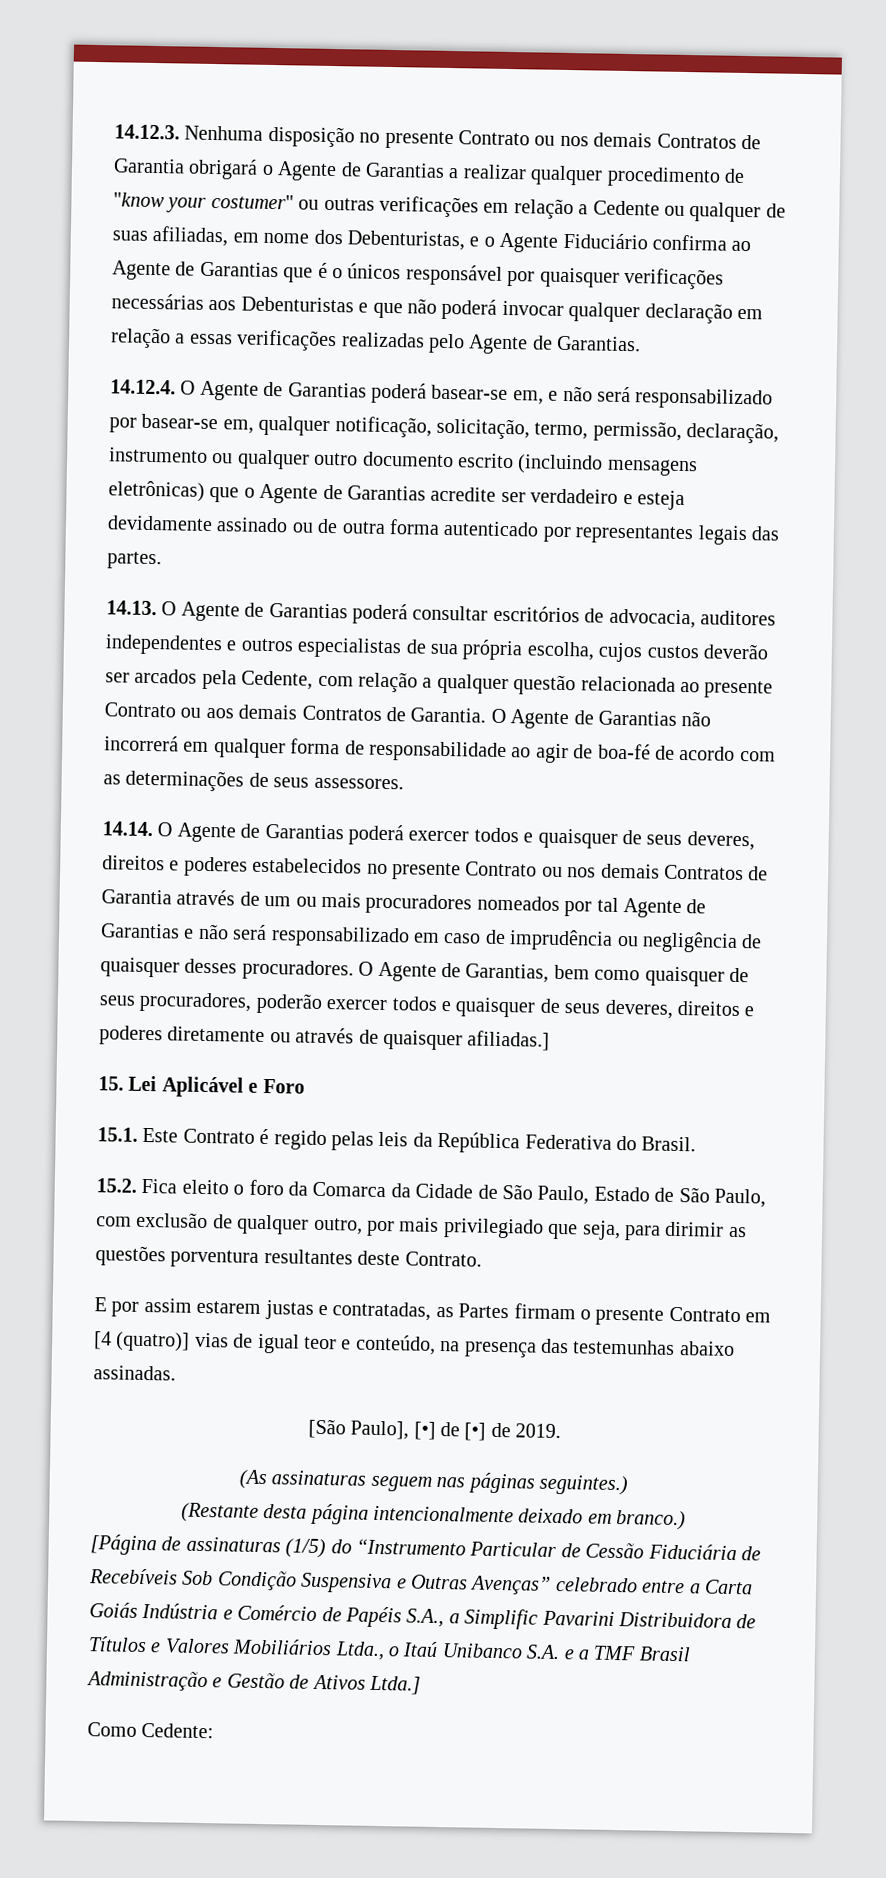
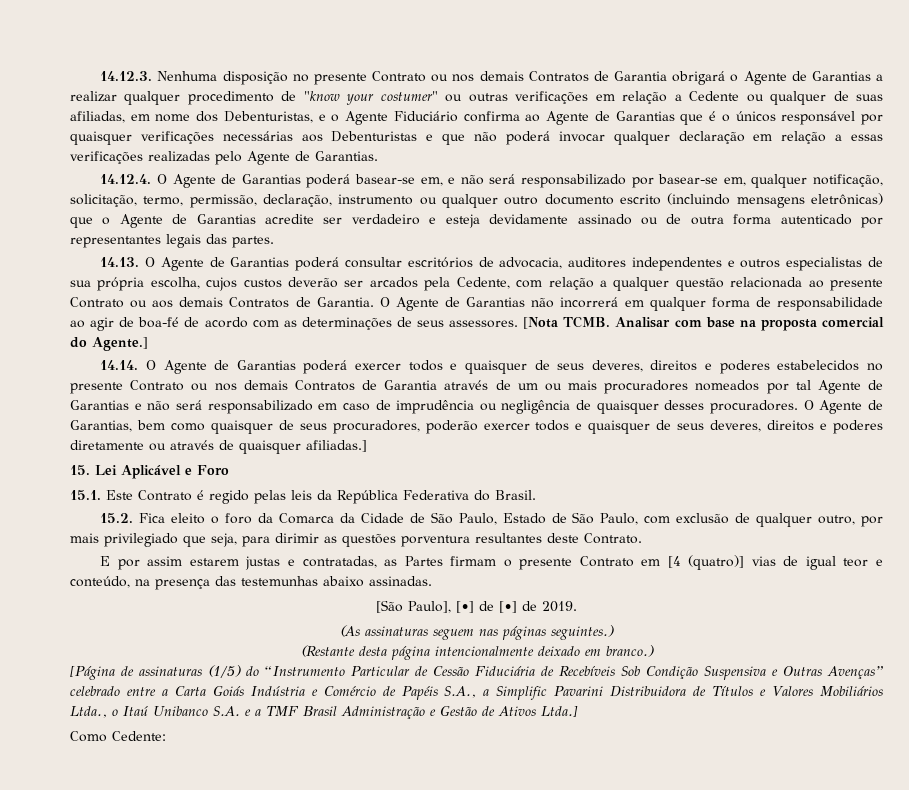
+ [Nota TCMB. Analisar com base na proposta comercial do Agente.]

